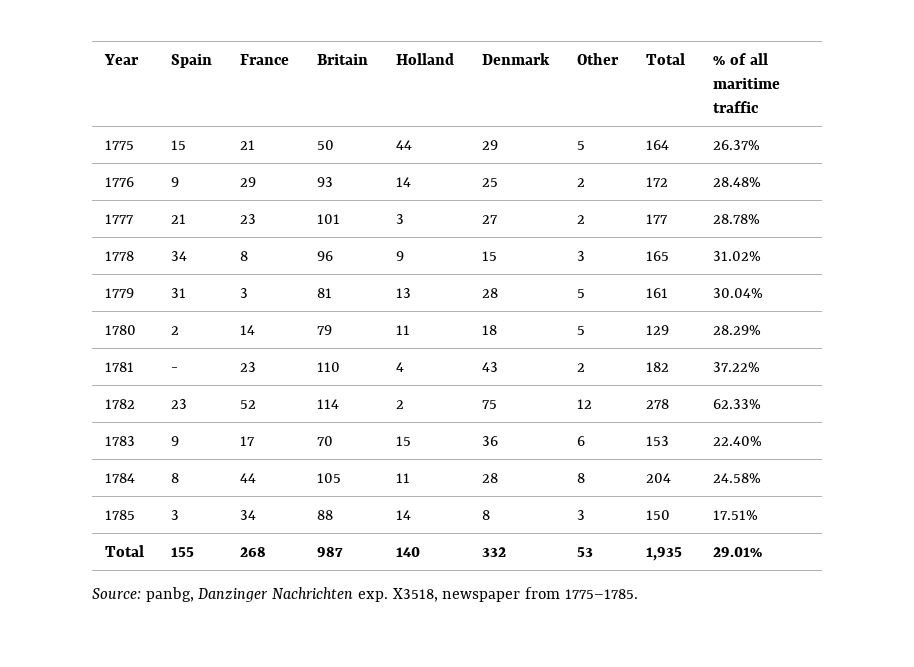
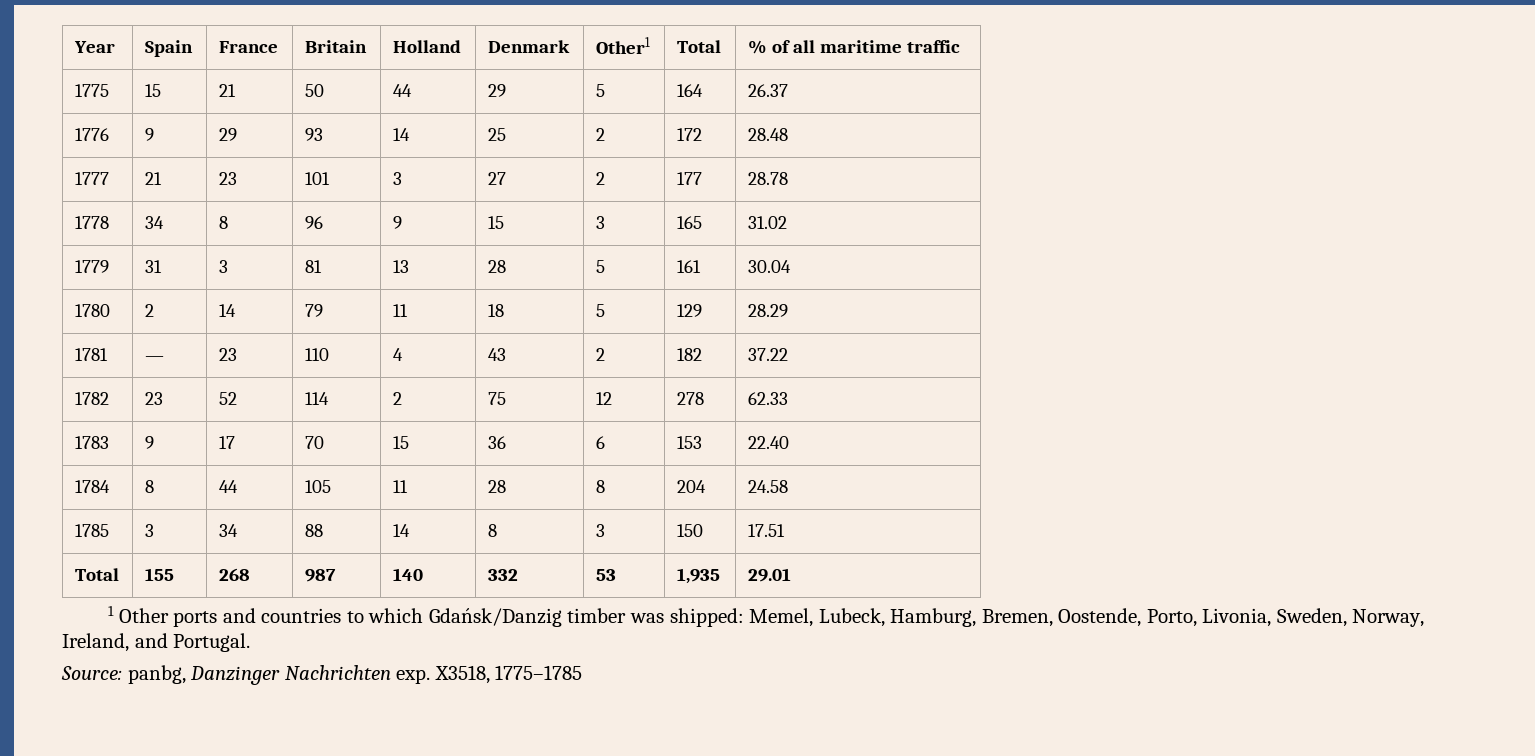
- Year | Spain | France | Britain | Holland | Denmark | Other | Total | % of all maritime traffic
+ Year | Spain | France | Britain | Holland | Denmark | Other1 | Total | % of all maritime traffic
- 1775 | 15 | 21 | 50 | 44 | 29 | 5 | 164 | 26.37%
+ 1775 | 15 | 21 | 50 | 44 | 29 | 5 | 164 | 26.37
- 1776 | 9 | 29 | 93 | 14 | 25 | 2 | 172 | 28.48%
+ 1776 | 9 | 29 | 93 | 14 | 25 | 2 | 172 | 28.48
- 1777 | 21 | 23 | 101 | 3 | 27 | 2 | 177 | 28.78%
+ 1777 | 21 | 23 | 101 | 3 | 27 | 2 | 177 | 28.78
- 1778 | 34 | 8 | 96 | 9 | 15 | 3 | 165 | 31.02%
+ 1778 | 34 | 8 | 96 | 9 | 15 | 3 | 165 | 31.02
- 1779 | 31 | 3 | 81 | 13 | 28 | 5 | 161 | 30.04%
+ 1779 | 31 | 3 | 81 | 13 | 28 | 5 | 161 | 30.04
- 1780 | 2 | 14 | 79 | 11 | 18 | 5 | 129 | 28.29%
+ 1780 | 2 | 14 | 79 | 11 | 18 | 5 | 129 | 28.29
- 1781 | - | 23 | 110 | 4 | 43 | 2 | 182 | 37.22%
+ 1781 | — | 23 | 110 | 4 | 43 | 2 | 182 | 37.22
- 1782 | 23 | 52 | 114 | 2 | 75 | 12 | 278 | 62.33%
+ 1782 | 23 | 52 | 114 | 2 | 75 | 12 | 278 | 62.33
- 1783 | 9 | 17 | 70 | 15 | 36 | 6 | 153 | 22.40%
+ 1783 | 9 | 17 | 70 | 15 | 36 | 6 | 153 | 22.40
- 1784 | 8 | 44 | 105 | 11 | 28 | 8 | 204 | 24.58%
+ 1784 | 8 | 44 | 105 | 11 | 28 | 8 | 204 | 24.58
- 1785 | 3 | 34 | 88 | 14 | 8 | 3 | 150 | 17.51%
+ 1785 | 3 | 34 | 88 | 14 | 8 | 3 | 150 | 17.51
- Total | 155 | 268 | 987 | 140 | 332 | 53 | 1,935 | 29.01%
+ Total | 155 | 268 | 987 | 140 | 332 | 53 | 1,935 | 29.01
+ 1 Other ports and countries to which Gdańsk/Danzig timber was shipped: Memel, Lubeck, Hamburg, Bremen, Oostende, Porto, Livonia, Sweden, Norway, Ireland, and Portugal.
- X3518, newspaper from 1775–1785.
+ X3518, 1775–1785

